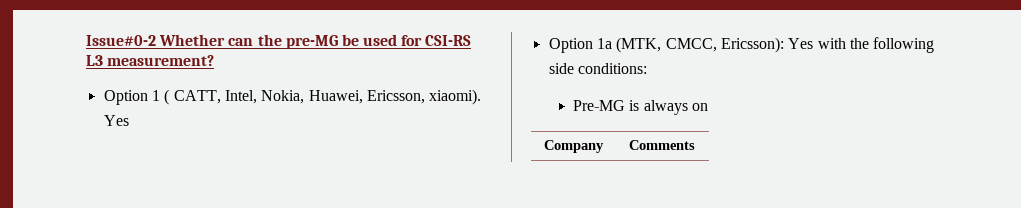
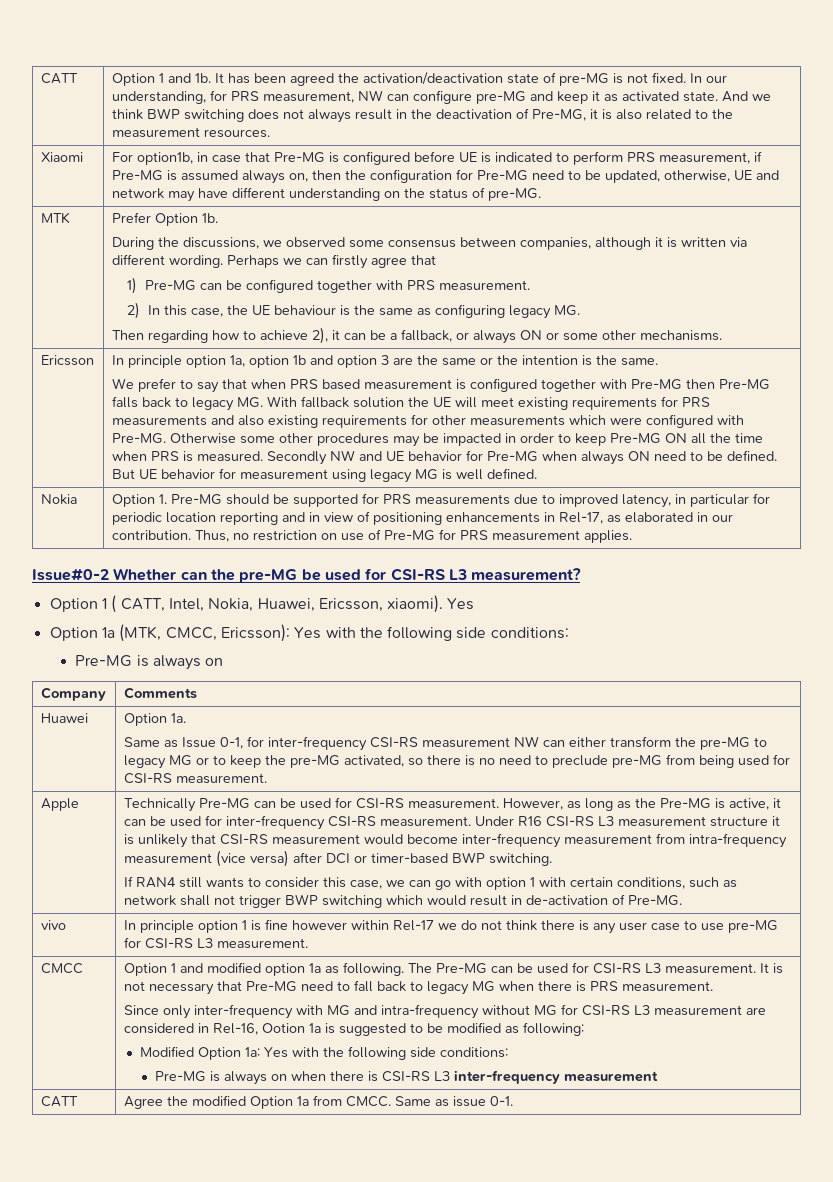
+ CATT | Option 1 and 1b. It has been agreed the activation/deactivation state of pre-MG is not fixed. In our understanding, for PRS measurement, NW can configure pre-MG and keep it as activated state. And we think BWP switching does not always result in the deactivation of Pre-MG, it is also related to the measurement resources.
+ Xiaomi | For option1b, in case that Pre-MG is configured before UE is indicated to perform PRS measurement, if Pre-MG is assumed always on, then the configuration for Pre-MG need to be updated, otherwise, UE and network may have different understanding on the status of pre-MG.
+ MTK | Prefer Option 1b.
+ During the discussions, we observed some consensus between companies, although it is written via different wording. Perhaps we can firstly agree that
+ 1) Pre-MG can be configured together with PRS measurement.
+ 2) In this case, the UE behaviour is the same as configuring legacy MG.
+ Then regarding how to achieve 2), it can be a fallback, or always ON or some other mechanisms.
+ Ericsson | In principle option 1a, option 1b and option 3 are the same or the intention is the same.
+ We prefer to say that when PRS based measurement is configured together with Pre-MG then Pre-MG falls back to legacy MG. With fallback solution the UE will meet existing requirements for PRS measurements and also existing requirements for other measurements which were configured with Pre-MG. Otherwise some other procedures may be impacted in order to keep Pre-MG ON all the time when PRS is measured. Secondly NW and UE behavior for Pre-MG when always ON need to be defined. But UE behavior for measurement using legacy MG is well defined.
+ Nokia | Option 1. Pre-MG should be supported for PRS measurements due to improved latency, in particular for periodic location reporting and in view of positioning enhancements in Rel-17, as elaborated in our contribution. Thus, no restriction on use of Pre-MG for PRS measurement applies.
+ Huawei | Option 1a.
+ Same as Issue 0-1, for inter-frequency CSI-RS measurement NW can either transform the pre-MG to legacy MG or to keep the pre-MG activated, so there is no need to preclude pre-MG from being used for CSI-RS measurement.
+ Apple | Technically Pre-MG can be used for CSI-RS measurement. However, as long as the Pre-MG is active, it can be used for inter-frequency CSI-RS measurement. Under R16 CSI-RS L3 measurement structure it is unlikely that CSI-RS measurement would become inter-frequency measurement from intra-frequency measurement (vice versa) after DCI or timer-based BWP switching.
+ If RAN4 still wants to consider this case, we can go with option 1 with certain conditions, such as network shall not trigger BWP switching which would result in de-activation of Pre-MG.
+ vivo | In principle option 1 is fine however within Rel-17 we do not think there is any user case to use pre-MG for CSI-RS L3 measurement.
+ CMCC | Option 1 and modified option 1a as following. The Pre-MG can be used for CSI-RS L3 measurement. It is not necessary that Pre-MG need to fall back to legacy MG when there is PRS measurement.
+ Since only inter-frequency with MG and intra-frequency without MG for CSI-RS L3 measurement are considered in Rel-16, Ootion 1a is suggested to be modified as following:
+ Modified Option 1a: Yes with the following side conditions:
+ Pre-MG is always on when there is CSI-RS L3 inter-frequency measurement
+ CATT | Agree the modified Option 1a from CMCC. Same as issue 0-1.

